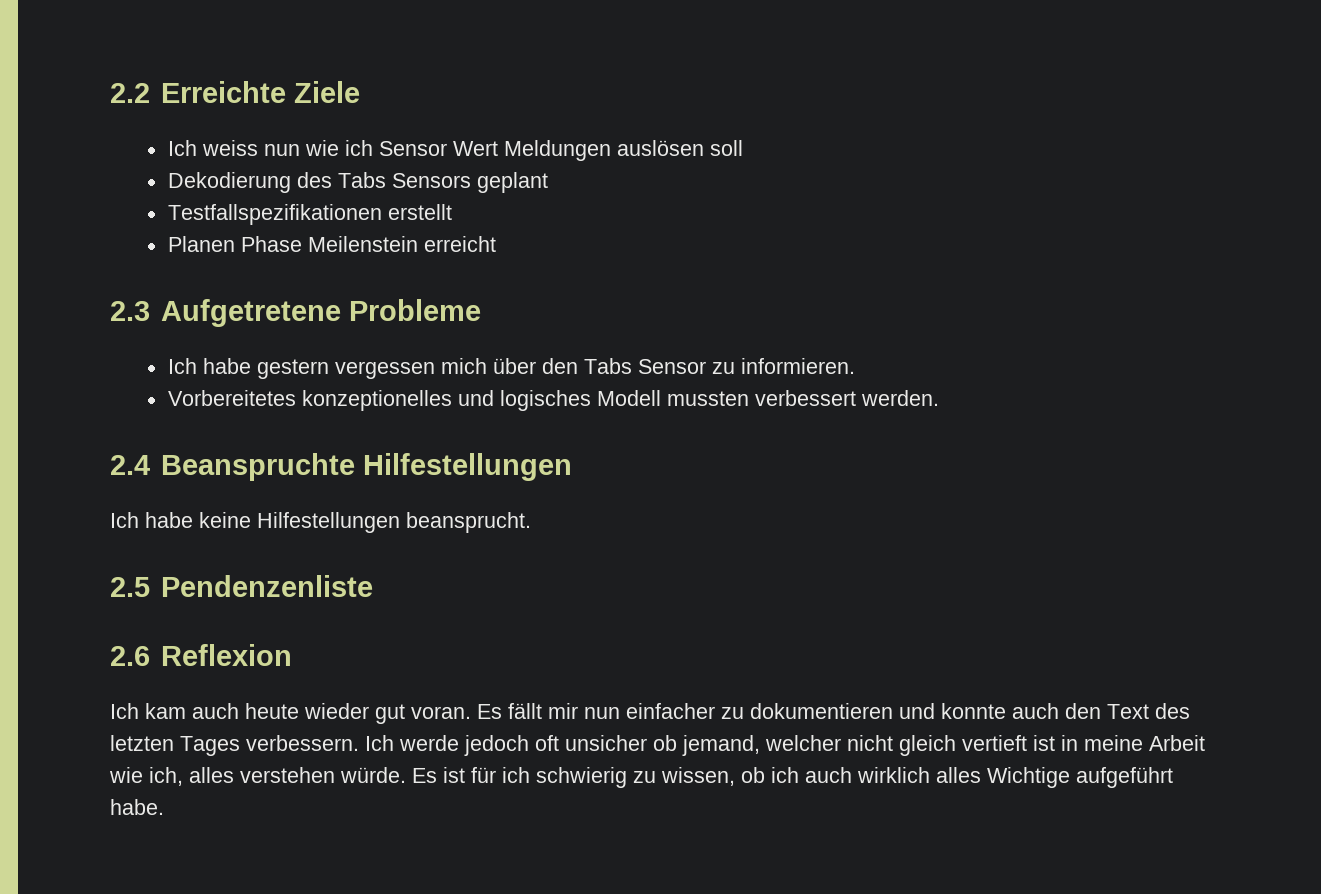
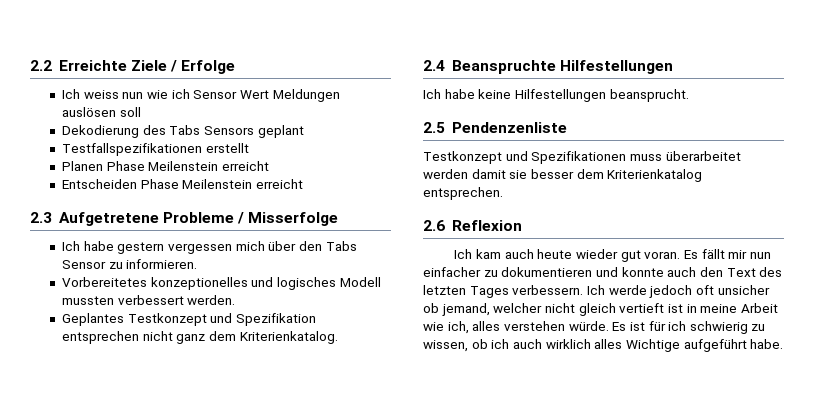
- 2.2 Erreichte Ziele
+ 2.2 Erreichte Ziele / Erfolge
+ Entscheiden Phase Meilenstein erreicht
- 2.3 Aufgetretene Probleme
+ 2.3 Aufgetretene Probleme / Misserfolge
+ Geplantes Testkonzept und Spezifikation entsprechen nicht ganz dem Kriterienkatalog.
+ Testkonzept und Spezifikationen muss überarbeitet werden damit sie besser dem Kriterienkatalog entsprechen.

